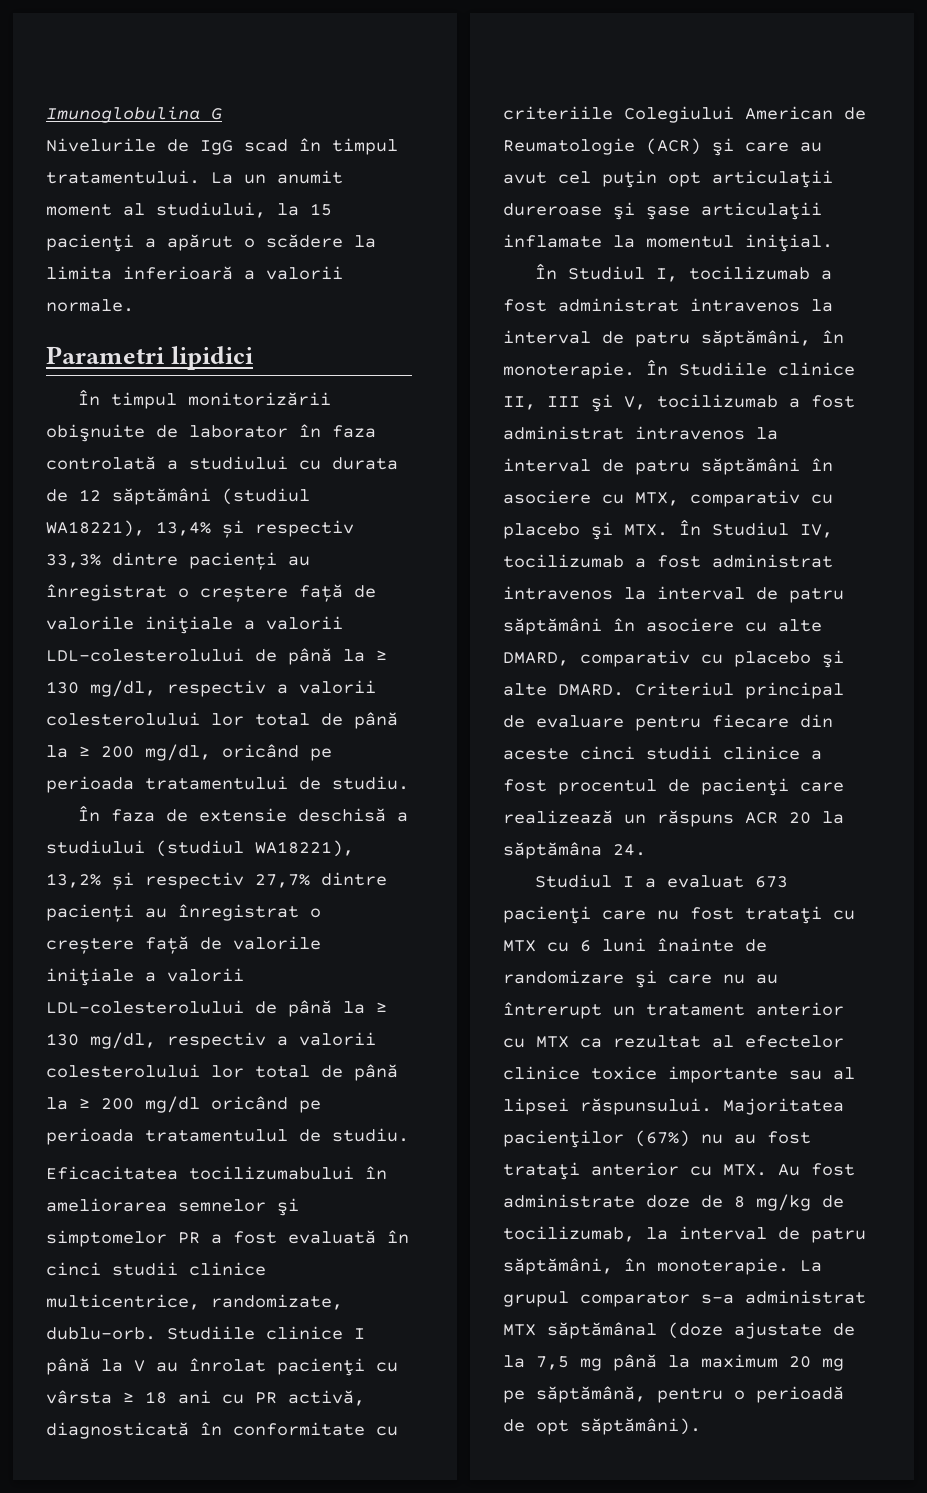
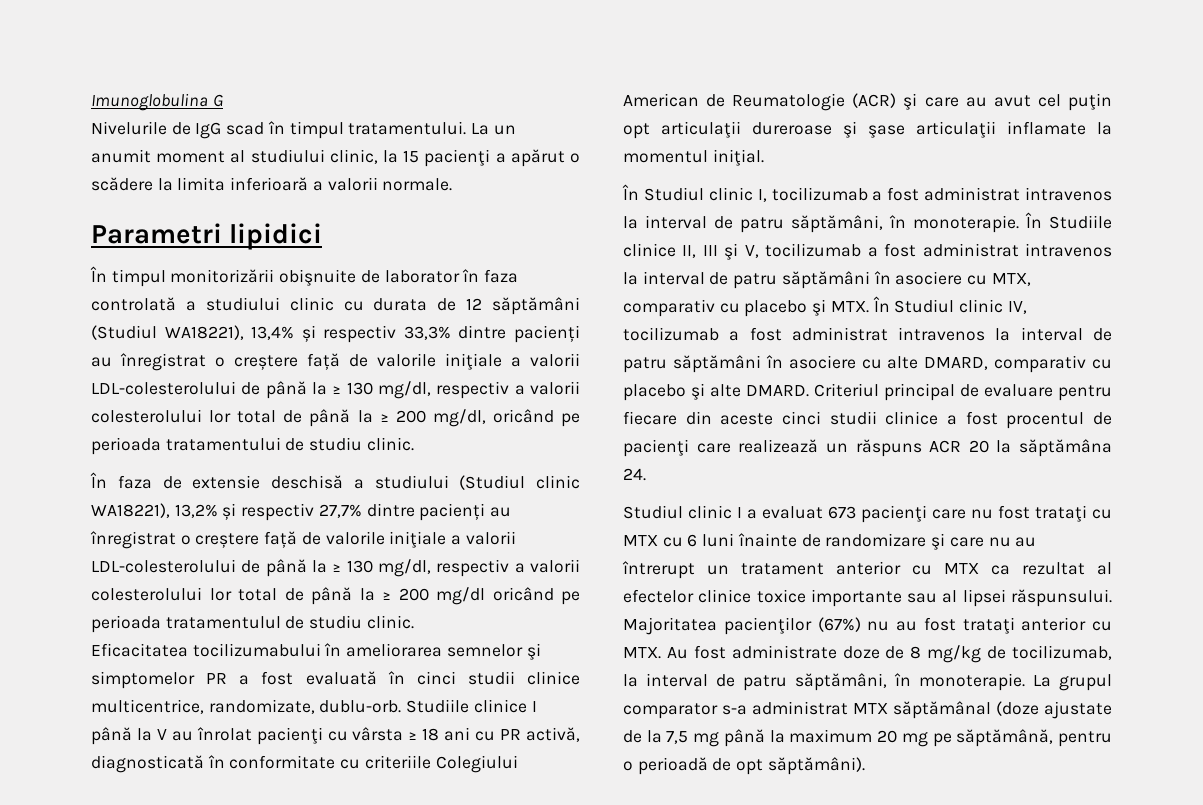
- La un anumit moment al studiului, la 15 pacienţi a apărut o scădere la limita inferioară a valorii normale.
+ La un anumit moment al studiului clinic, la 15 pacienţi a apărut o scădere la limita inferioară a valorii normale.
- În timpul monitorizării obişnuite de laborator în faza controlată a studiului cu durata de 12 săptămâni (studiul WA18221), 13,4% și respectiv 33,3% dintre pacienți au înregistrat o creștere față de valorile iniţiale a valorii LDL-colesterolului de până la ≥ 130 mg/dl, respectiv a valorii colesterolului lor total de până la ≥ 200 mg/dl, oricând pe perioada tratamentului de studiu.
+ În timpul monitorizării obişnuite de laborator în faza controlată a studiului clinic cu durata de 12 săptămâni (Studiul WA18221), 13,4% și respectiv 33,3% dintre pacienți au înregistrat o creștere față de valorile iniţiale a valorii LDL-colesterolului de până la ≥ 130 mg/dl, respectiv a valorii colesterolului lor total de până la ≥ 200 mg/dl, oricând pe perioada tratamentului de studiu clinic.
- În faza de extensie deschisă a studiului (studiul WA18221), 13,2% și respectiv 27,7% dintre pacienți au înregistrat o creștere față de valorile iniţiale a valorii LDL-colesterolului de până la ≥ 130 mg/dl, respectiv a valorii colesterolului lor total de până la ≥ 200 mg/dl oricând pe perioada tratamentulul de studiu.
+ În faza de extensie deschisă a studiului (Studiul clinic WA18221), 13,2% și respectiv 27,7% dintre pacienți au înregistrat o creștere față de valorile iniţiale a valorii LDL-colesterolului de până la ≥ 130 mg/dl, respectiv a valorii colesterolului lor total de până la ≥ 200 mg/dl oricând pe perioada tratamentulul de studiu clinic.
- În Studiul I, tocilizumab a fost administrat intravenos la interval de patru săptămâni, în monoterapie.
+ În Studiul clinic I, tocilizumab a fost administrat intravenos la interval de patru săptămâni, în monoterapie.
- În Studiile clinice II, III şi V, tocilizumab a fost administrat intravenos la interval de patru săptămâni în asociere cu MTX, comparativ cu placebo şi MTX. În Studiul IV, tocilizumab a fost administrat intravenos la interval de patru săptămâni în asociere cu alte DMARD, comparativ cu placebo şi alte DMARD.
+ În Studiile clinice II, III şi V, tocilizumab a fost administrat intravenos la interval de patru săptămâni în asociere cu MTX, comparativ cu placebo şi MTX. În Studiul clinic IV, tocilizumab a fost administrat intravenos la interval de patru săptămâni în asociere cu alte DMARD, comparativ cu placebo şi alte DMARD.
- Studiul I a evaluat 673 pacienţi care nu fost trataţi cu MTX cu 6 luni înainte de randomizare şi care nu au întrerupt un tratament anterior cu MTX ca rezultat al efectelor clinice toxice importante sau al lipsei răspunsului.
+ Studiul clinic I a evaluat 673 pacienţi care nu fost trataţi cu MTX cu 6 luni înainte de randomizare şi care nu au întrerupt un tratament anterior cu MTX ca rezultat al efectelor clinice toxice importante sau al lipsei răspunsului.

